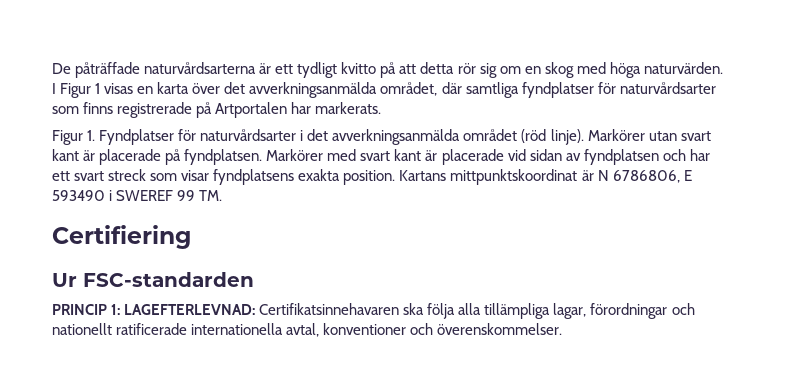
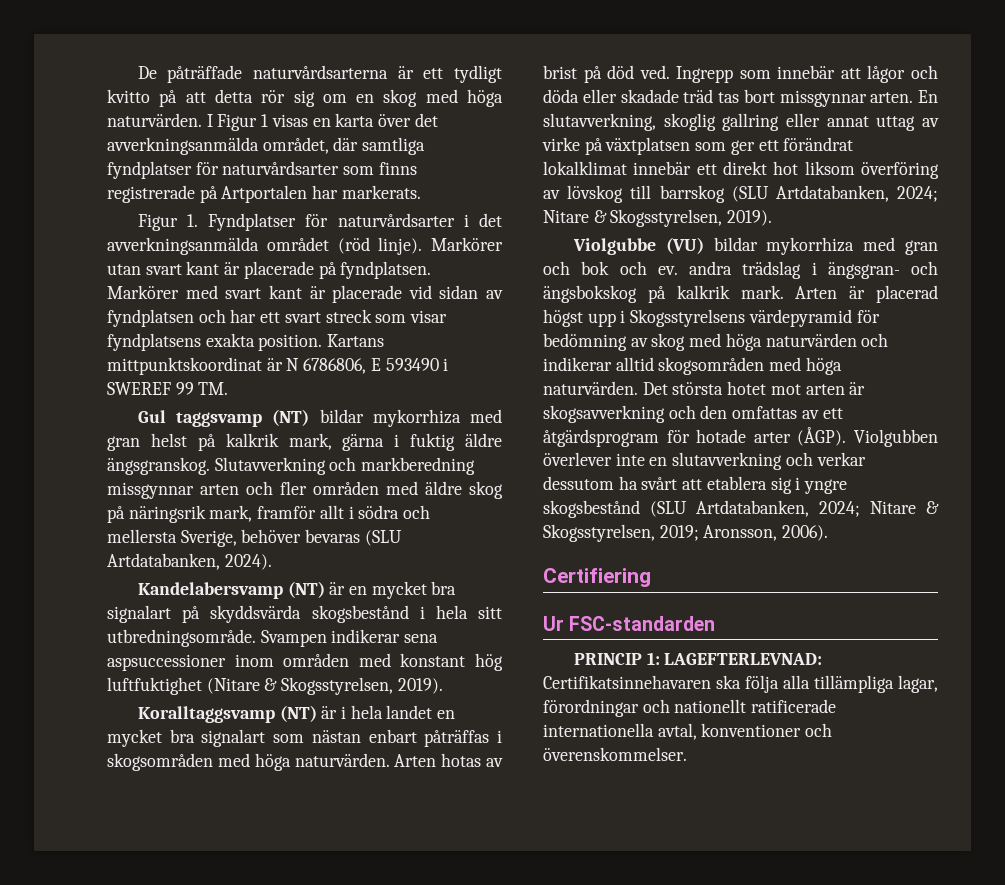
+ Gul taggsvamp (NT) bildar mykorrhiza med gran helst på kalkrik mark, gärna i fuktig äldre ängsgranskog. Slutavverkning och markberedning missgynnar arten och fler områden med äldre skog på näringsrik mark, framför allt i södra och mellersta Sverige, behöver bevaras (SLU Artdatabanken, 2024).
+ Kandelabersvamp (NT) är en mycket bra signalart på skyddsvärda skogsbestånd i hela sitt utbredningsområde. Svampen indikerar sena aspsuccessioner inom områden med konstant hög luftfuktighet (Nitare & Skogsstyrelsen, 2019).
+ Koralltaggsvamp (NT) är i hela landet en mycket bra signalart som nästan enbart påträffas i skogsområden med höga naturvärden. Arten hotas av brist på död ved. Ingrepp som innebär att lågor och döda eller skadade träd tas bort missgynnar arten. En slutavverkning, skoglig gallring eller annat uttag av virke på växtplatsen som ger ett förändrat lokalklimat innebär ett direkt hot liksom överföring av lövskog till barrskog (SLU Artdatabanken, 2024; Nitare & Skogsstyrelsen, 2019).
+ Violgubbe (VU) bildar mykorrhiza med gran och bok och ev. andra trädslag i ängsgran- och ängsbokskog på kalkrik mark. Arten är placerad högst upp i Skogsstyrelsens värdepyramid för bedömning av skog med höga naturvärden och indikerar alltid skogsområden med höga naturvärden. Det största hotet mot arten är skogsavverkning och den omfattas av ett åtgärdsprogram för hotade arter (ÅGP). Violgubben överlever inte en slutavverkning och verkar dessutom ha svårt att etablera sig i yngre skogsbestånd (SLU Artdatabanken, 2024; Nitare & Skogsstyrelsen, 2019; Aronsson, 2006).

